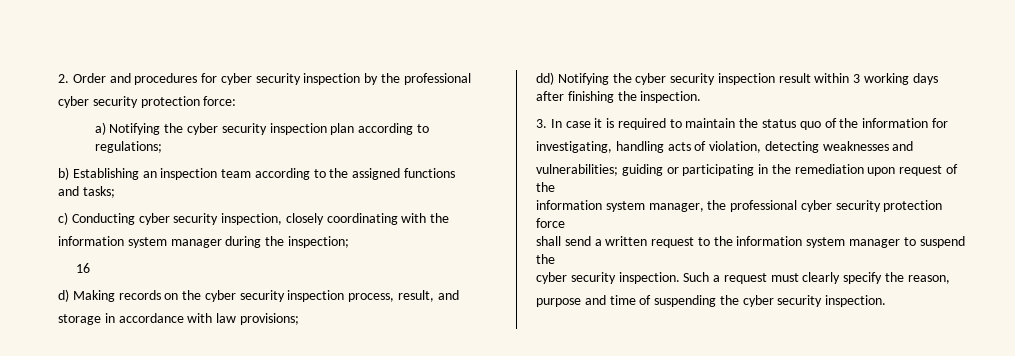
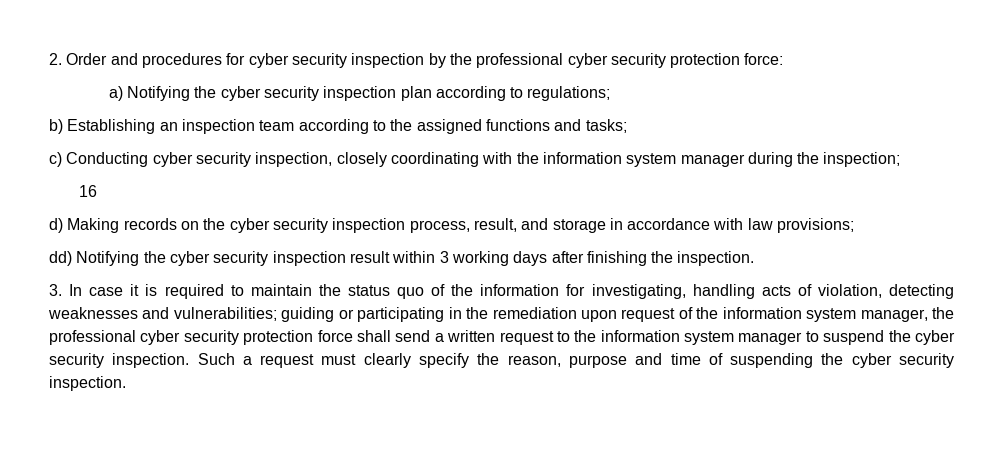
- 2. Order and procedures for cyber security inspection by the professional
- cyber security protection force:
+ 2. Order and procedures for cyber security inspection by the professional cyber security protection force:
- b) Establishing an inspection team according to the assigned functions
- and tasks;
+ b) Establishing an inspection team according to the assigned functions and tasks;
- c) Conducting cyber security inspection, closely coordinating with the
- information system manager during the inspection;
+ c) Conducting cyber security inspection, closely coordinating with the information system manager during the inspection;
- d) Making records on the cyber security inspection process, result, and
- storage in accordance with law provisions;
+ d) Making records on the cyber security inspection process, result, and storage in accordance with law provisions;
- dd) Notifying the cyber security inspection result within 3 working days
- after finishing the inspection.
+ dd) Notifying the cyber security inspection result within 3 working days after finishing the inspection.
- 3. In case it is required to maintain the status quo of the information for
- investigating, handling acts of violation, detecting weaknesses and
- vulnerabilities; guiding or participating in the remediation upon request of the
- information system manager, the professional cyber security protection force
- shall send a written request to the information system manager to suspend the
- cyber security inspection.
+ 3. In case it is required to maintain the status quo of the information for investigating, handling acts of violation, detecting weaknesses and vulnerabilities; guiding or participating in the remediation upon request of the information system manager, the professional cyber security protection force shall send a written request to the information system manager to suspend the cyber security inspection.
- Such a request must clearly specify the reason,
- purpose and time of suspending the cyber security inspection.
+ Such a request must clearly specify the reason, purpose and time of suspending the cyber security inspection.

